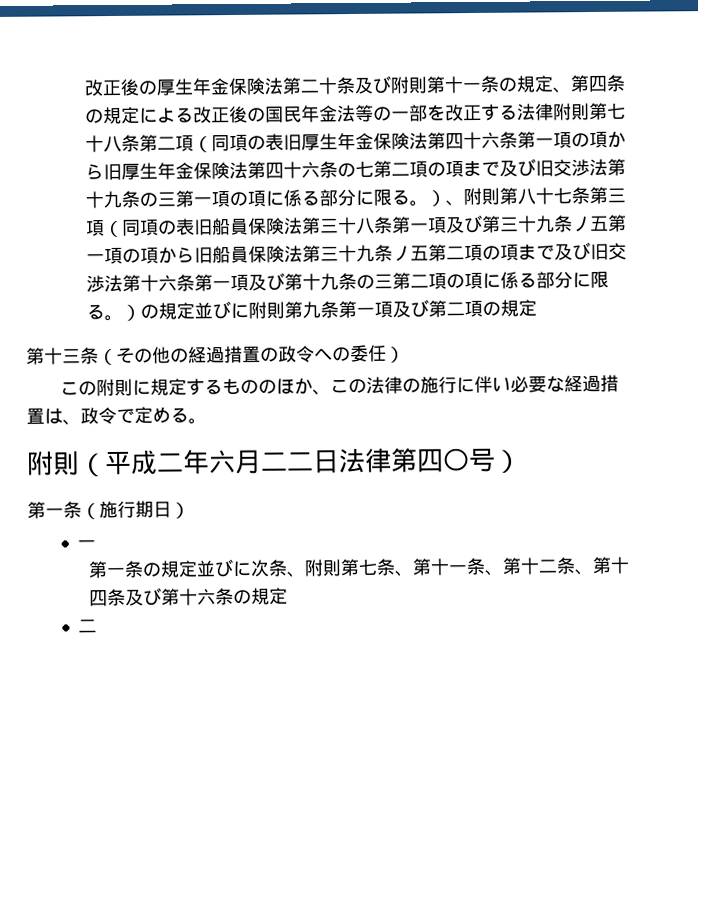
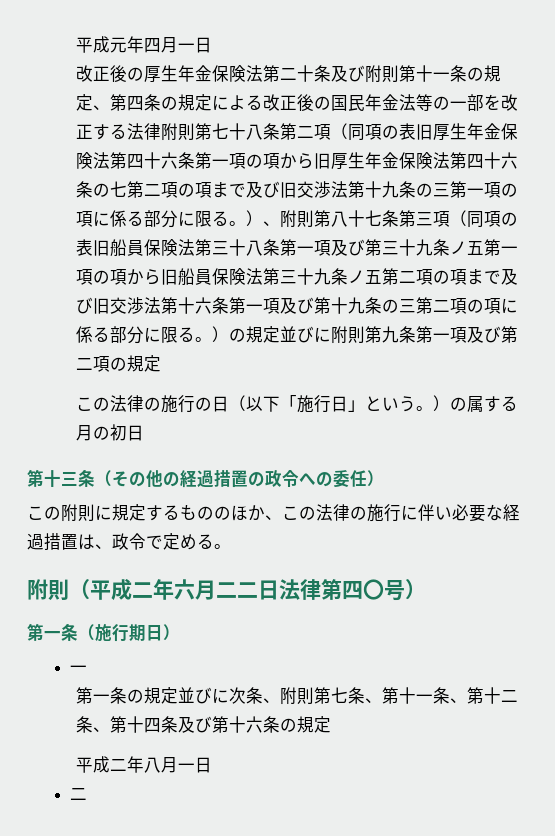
+ 平成元年四月一日
+ この法律の施行の日（以下「施行日」という。）の属する月の初日
+ 平成二年八月一日

